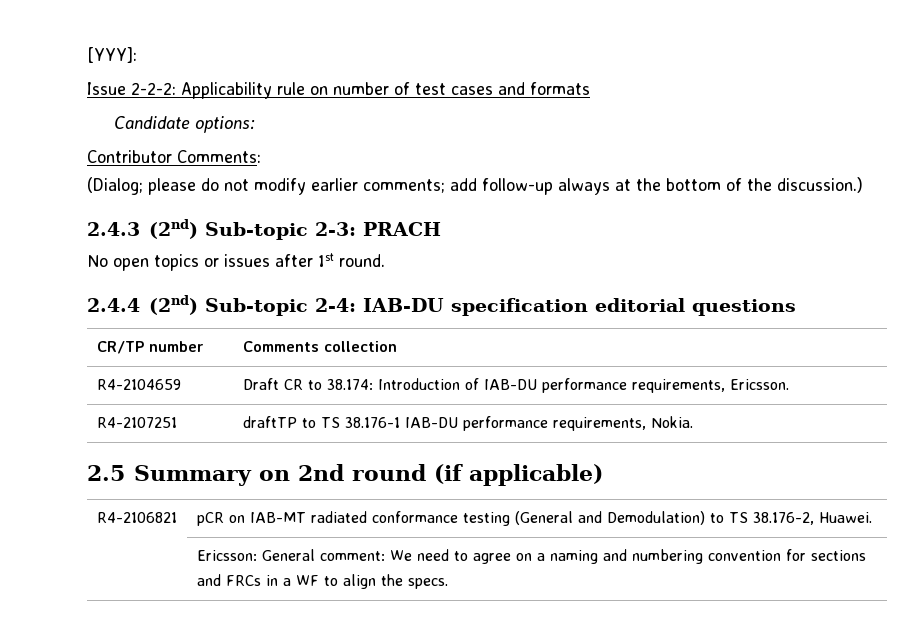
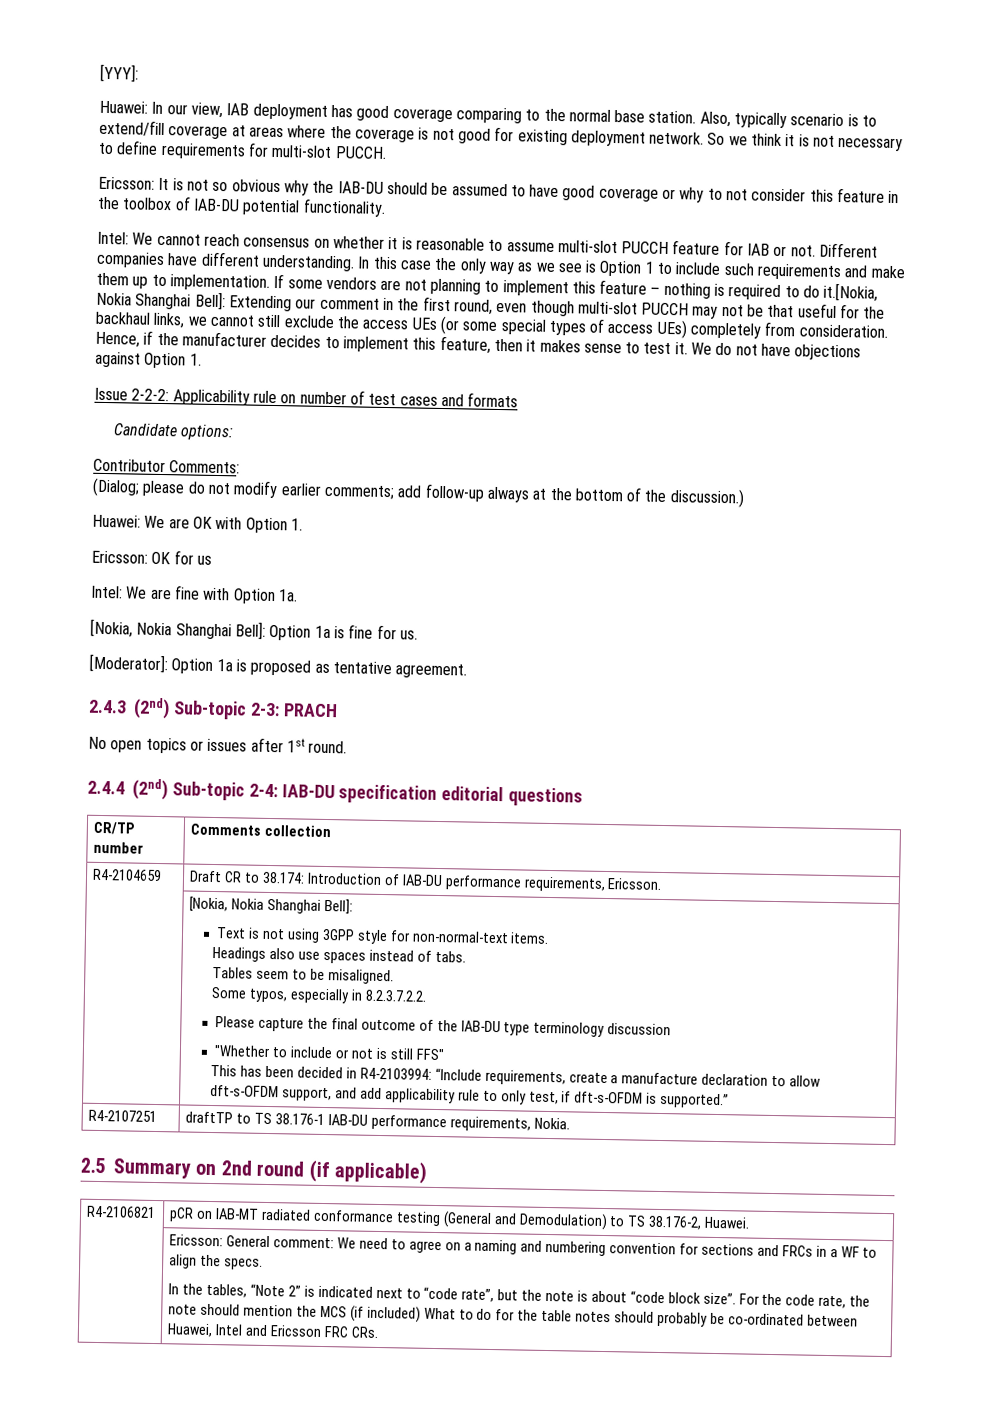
+ Huawei: In our view, IAB deployment has good coverage comparing to the normal base station. Also, typically scenario is to extend/fill coverage at areas where the coverage is not good for existing deployment network. So we think it is not necessary to define requirements for multi-slot PUCCH.
+ Ericsson: It is not so obvious why the IAB-DU should be assumed to have good coverage or why to not consider this feature in the toolbox of IAB-DU potential functionality.
+ Intel: We cannot reach consensus on whether it is reasonable to assume multi-slot PUCCH feature for IAB or not. Different companies have different understanding. In this case the only way as we see is Option 1 to include such requirements and make them up to implementation. If some vendors are not planning to implement this feature – nothing is required to do it.[Nokia, Nokia Shanghai Bell]: Extending our comment in the first round, even though multi-slot PUCCH may not be that useful for the backhaul links, we cannot still exclude the access UEs (or some special types of access UEs) completely from consideration. Hence, if the manufacturer decides to implement this feature, then it makes sense to test it. We do not have objections against Option 1.
+ Huawei: We are OK with Option 1.
+ Ericsson: OK for us
+ Intel: We are fine with Option 1a.
+ [Nokia, Nokia Shanghai Bell]: Option 1a is fine for us.
+ [Moderator]: Option 1a is proposed as tentative agreement.
  R4-2104659 | Draft CR to 38.174: Introduction of IAB-DU performance requirements, Ericsson.
+ | [Nokia, Nokia Shanghai Bell]:
+ Text is not using 3GPP style for non-normal-text items.
+ Headings also use spaces instead of tabs.
+ Tables seem to be misaligned.
+ Some typos, especially in 8.2.3.7.2.2.
+ Please capture the final outcome of the IAB-DU type terminology discussion
+ "Whether to include or not is still FFS"
+ This has been decided in R4-2103994: “Include requirements, create a manufacture declaration to allow dft-s-OFDM support, and add applicability rule to only test, if dft-s-OFDM is supported.”
+ In the tables, “Note 2” is indicated next to “code rate”, but the note is about “code block size”. For the code rate, the note should mention the MCS (if included) What to do for the table notes should probably be co-ordinated between Huawei, Intel and Ericsson FRC CRs.

